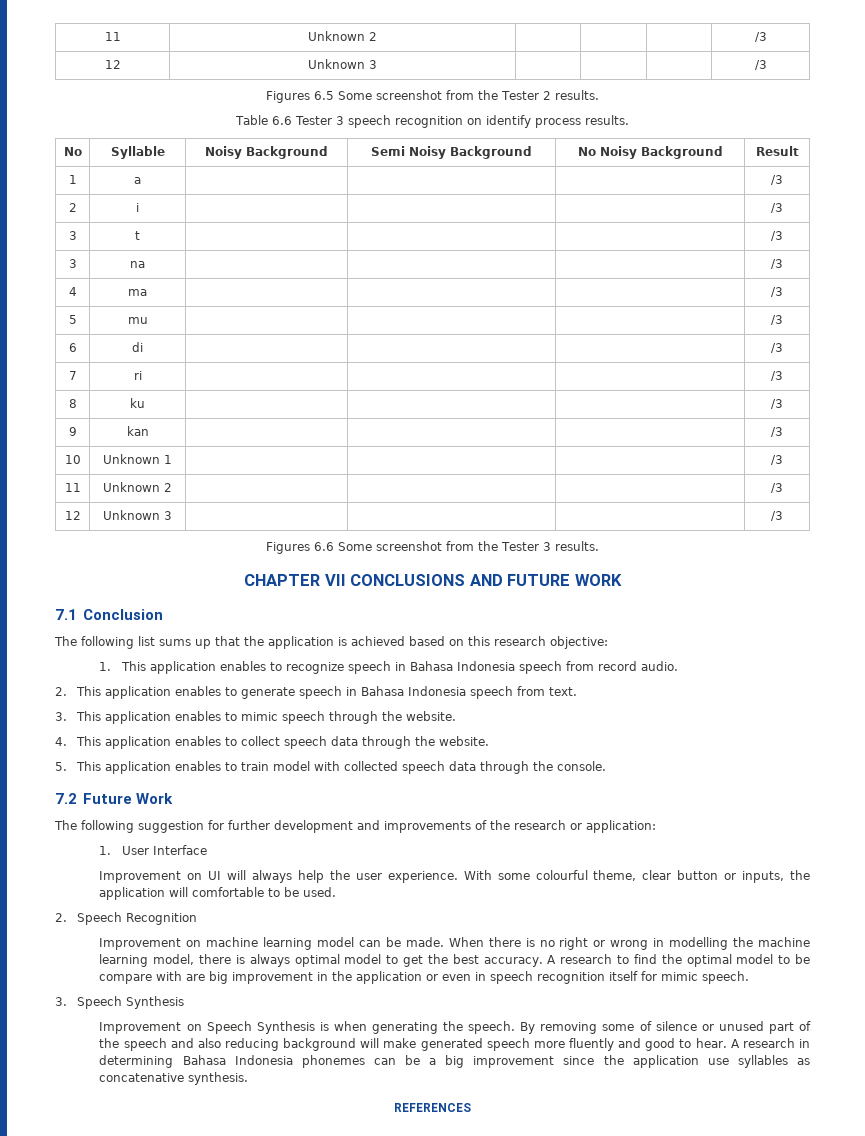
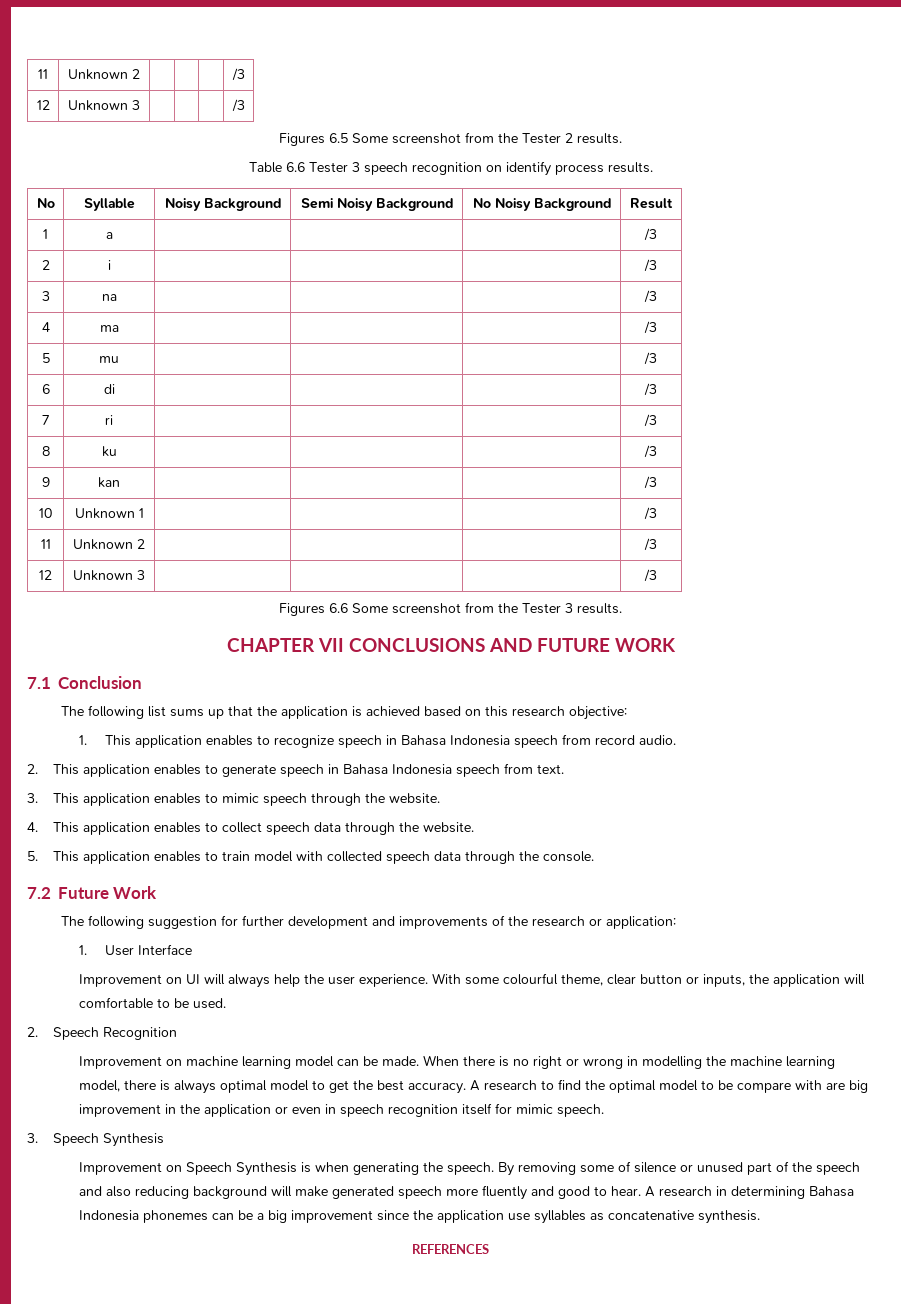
- 3 | t | | | | /3

